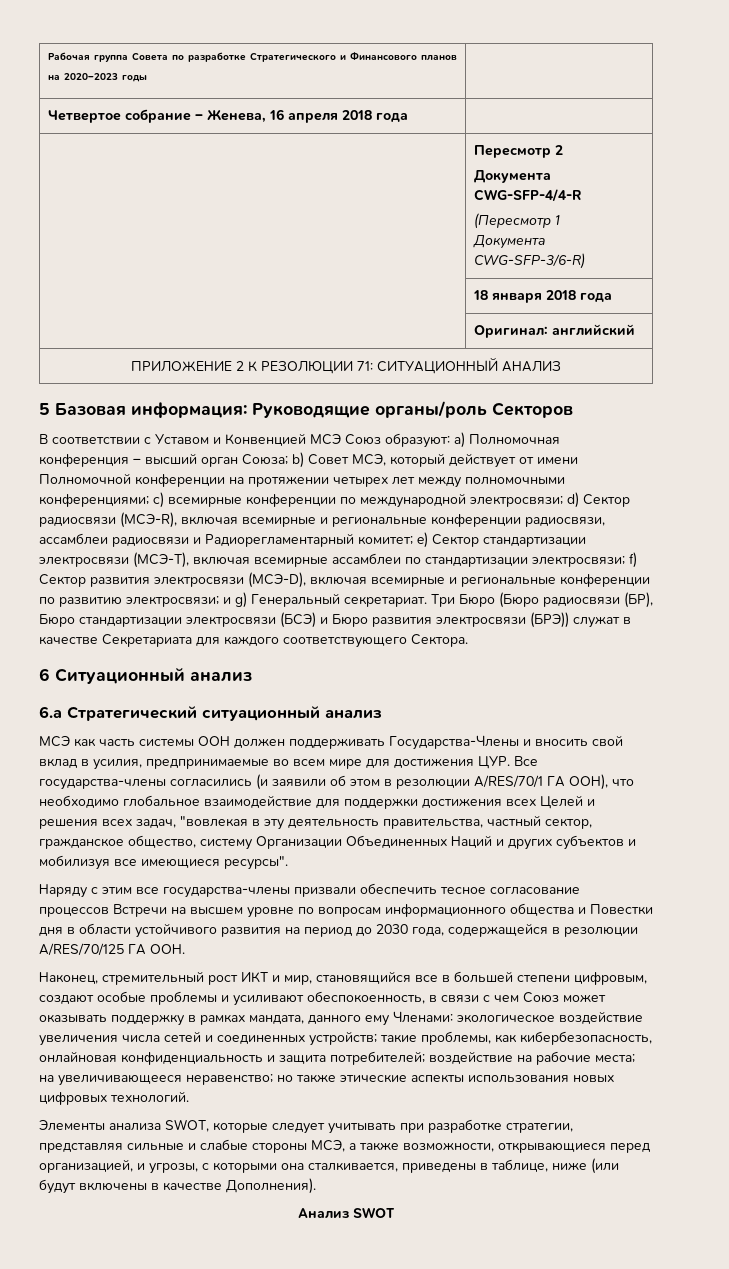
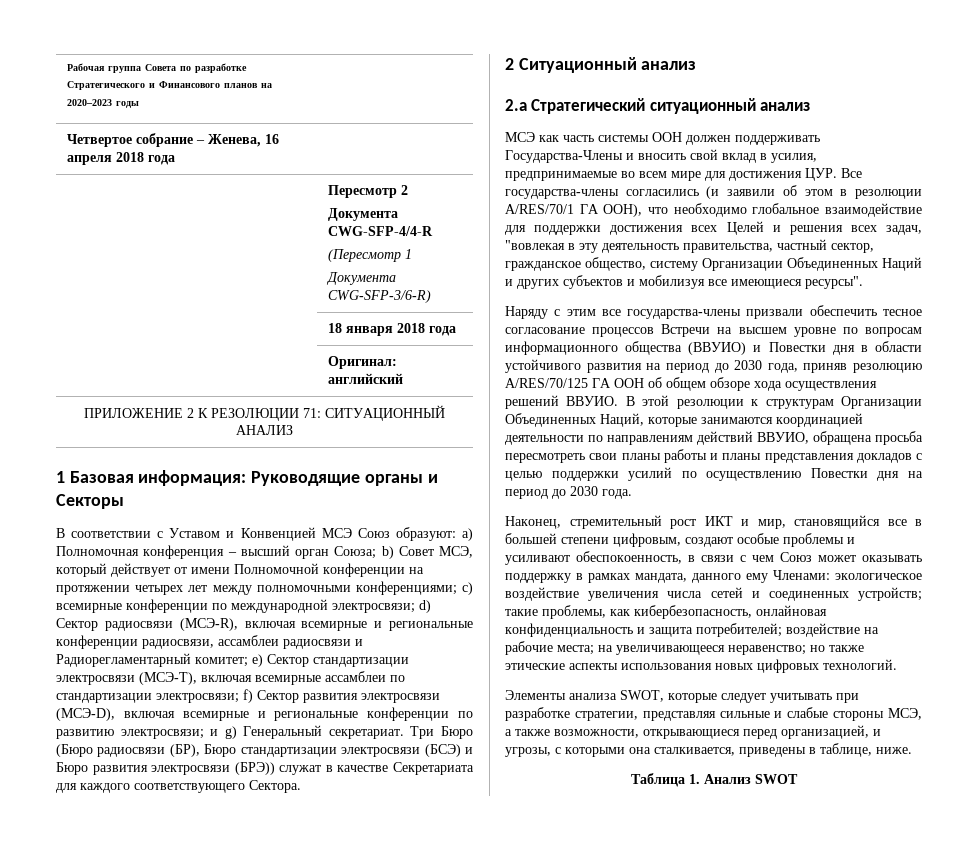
- 5 Базовая информация: Руководящие органы/роль Секторов
+ 1 Базовая информация: Руководящие органы и Секторы
- 6 Ситуационный анализ
+ 2 Ситуационный анализ
- 6.a Стратегический ситуационный анализ
+ 2.a Стратегический ситуационный анализ
- Наряду с этим все государства-члены призвали обеспечить тесное согласование процессов Встречи на высшем уровне по вопросам информационного общества и Повестки дня в области устойчивого развития на период до 2030 года, содержащейся в резолюции A/RES/70/125 ГА ООН.
+ Наряду с этим все государства-члены призвали обеспечить тесное согласование процессов Встречи на высшем уровне по вопросам информационного общества (ВВУИО) и Повестки дня в области устойчивого развития на период до 2030 года, приняв резолюцию A/RES/70/125 ГА ООН об общем обзоре хода осуществления решений ВВУИО. В этой резолюции к структурам Организации Объединенных Наций, которые занимаются координацией деятельности по направлениям действий ВВУИО, обращена просьба пересмотреть свои планы работы и планы представления докладов с целью поддержки усилий по осуществлению Повестки дня на период до 2030 года.
- Элементы анализа SWOT, которые следует учитывать при разработке стратегии, представляя сильные и слабые стороны МСЭ, а также возможности, открывающиеся перед организацией, и угрозы, с которыми она сталкивается, приведены в таблице, ниже (или будут включены в качестве Дополнения).
- Анализ SWOT
+ Элементы анализа SWOT, которые следует учитывать при разработке стратегии, представляя сильные и слабые стороны МСЭ, а также возможности, открывающиеся перед организацией, и угрозы, с которыми она сталкивается, приведены в таблице, ниже.
+ Таблица 1. Анализ SWOT

